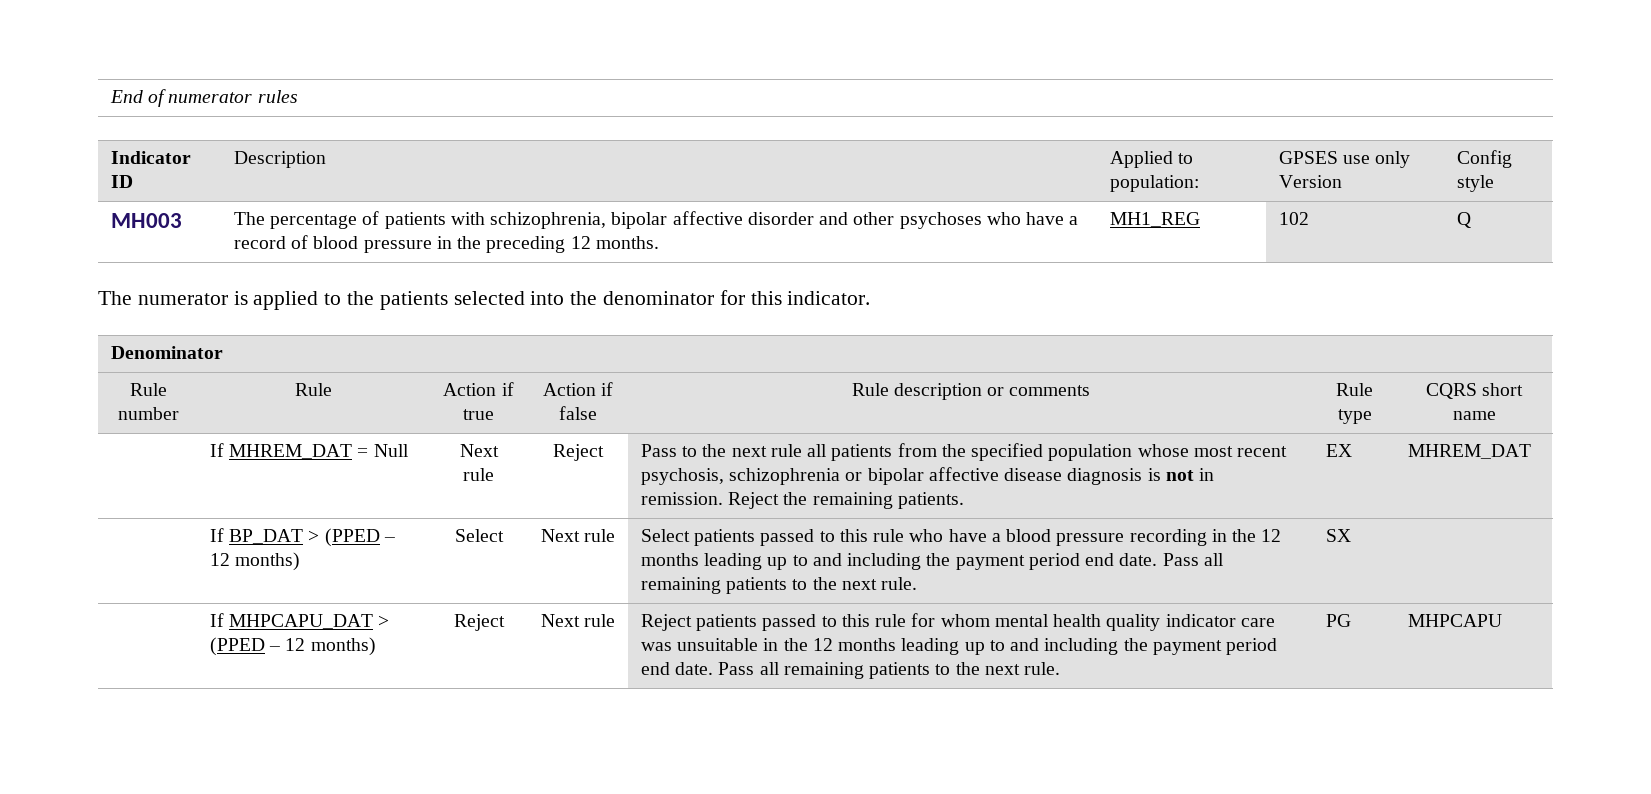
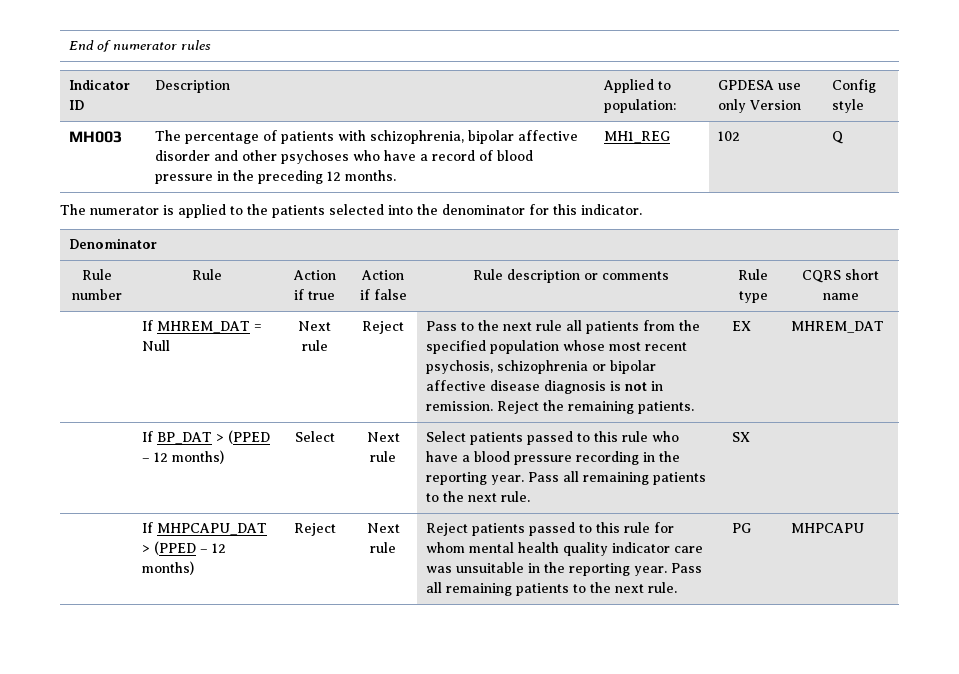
- Indicator ID | Description | Applied to population: | GPSES use only Version | Config style
+ Indicator ID | Description | Applied to population: | GPDESA use only Version | Config style
- Select patients passed to this rule who have a blood pressure recording in the 12 months leading up to and including the payment period end date.
+ Select patients passed to this rule who have a blood pressure recording in the reporting year.
- Reject patients passed to this rule for whom mental health quality indicator care was unsuitable in the 12 months leading up to and including the payment period end date.
+ Reject patients passed to this rule for whom mental health quality indicator care was unsuitable in the reporting year.

